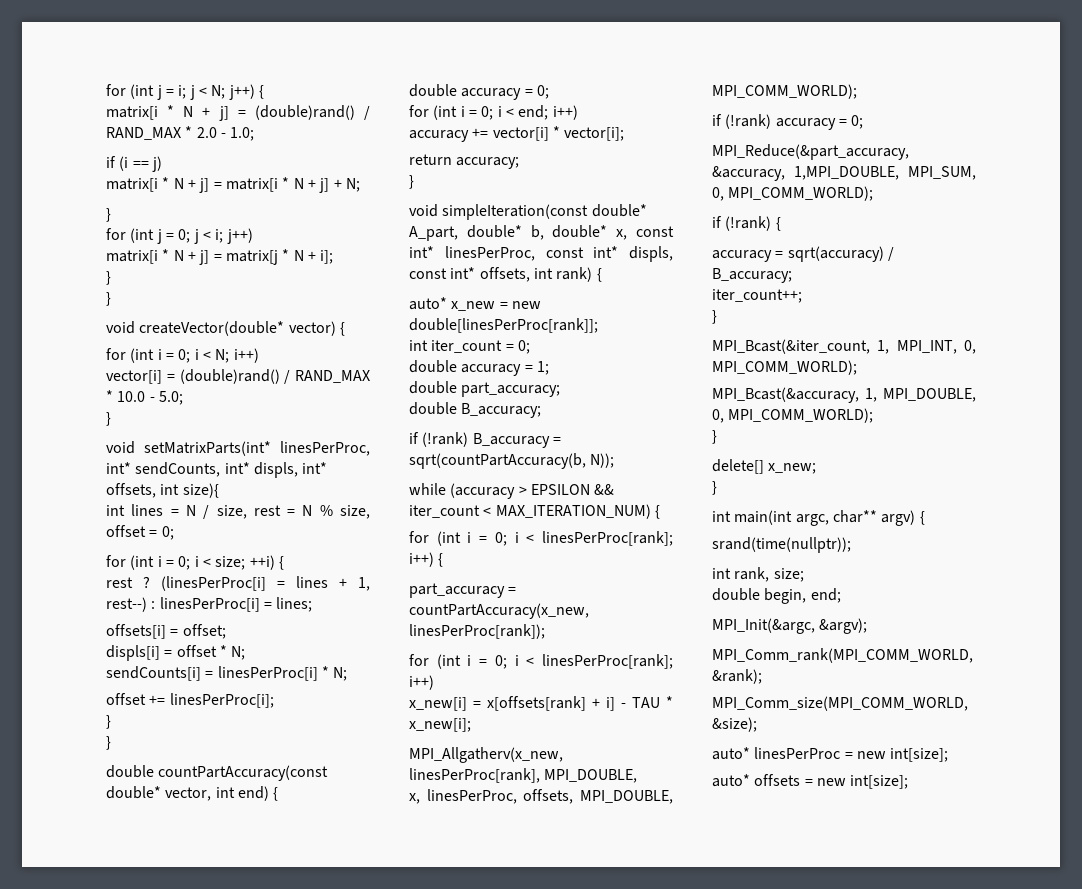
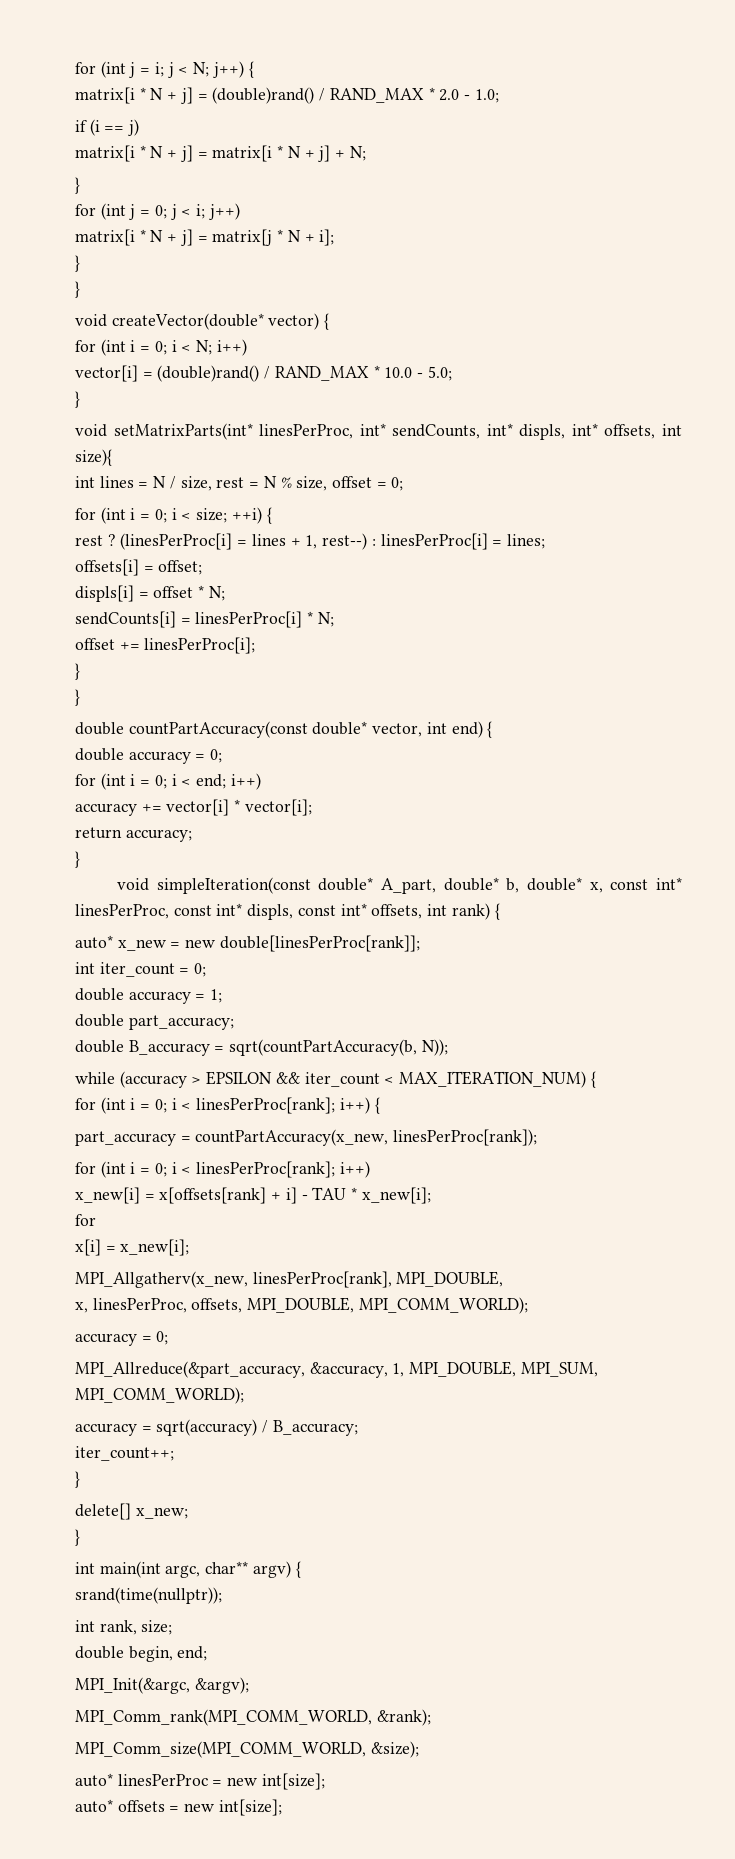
- double B_accuracy;
- if (!rank) B_accuracy = sqrt(countPartAccuracy(b, N));
+ double B_accuracy = sqrt(countPartAccuracy(b, N));
  x_new[i] = x[offsets[rank] + i] - TAU * x_new[i];
+ for
+ x[i] = x_new[i];
  x, linesPerProc, offsets, MPI_DOUBLE, MPI_COMM_WORLD);
- if (!rank) accuracy = 0;
- MPI_Reduce(&part_accuracy, &accuracy, 1,MPI_DOUBLE, MPI_SUM, 0, MPI_COMM_WORLD);
- if (!rank) {
+ accuracy = 0;
+ MPI_Allreduce(&part_accuracy, &accuracy, 1, MPI_DOUBLE, MPI_SUM, MPI_COMM_WORLD);
- MPI_Bcast(&iter_count, 1, MPI_INT, 0, MPI_COMM_WORLD);
- MPI_Bcast(&accuracy, 1, MPI_DOUBLE, 0, MPI_COMM_WORLD);
- }

